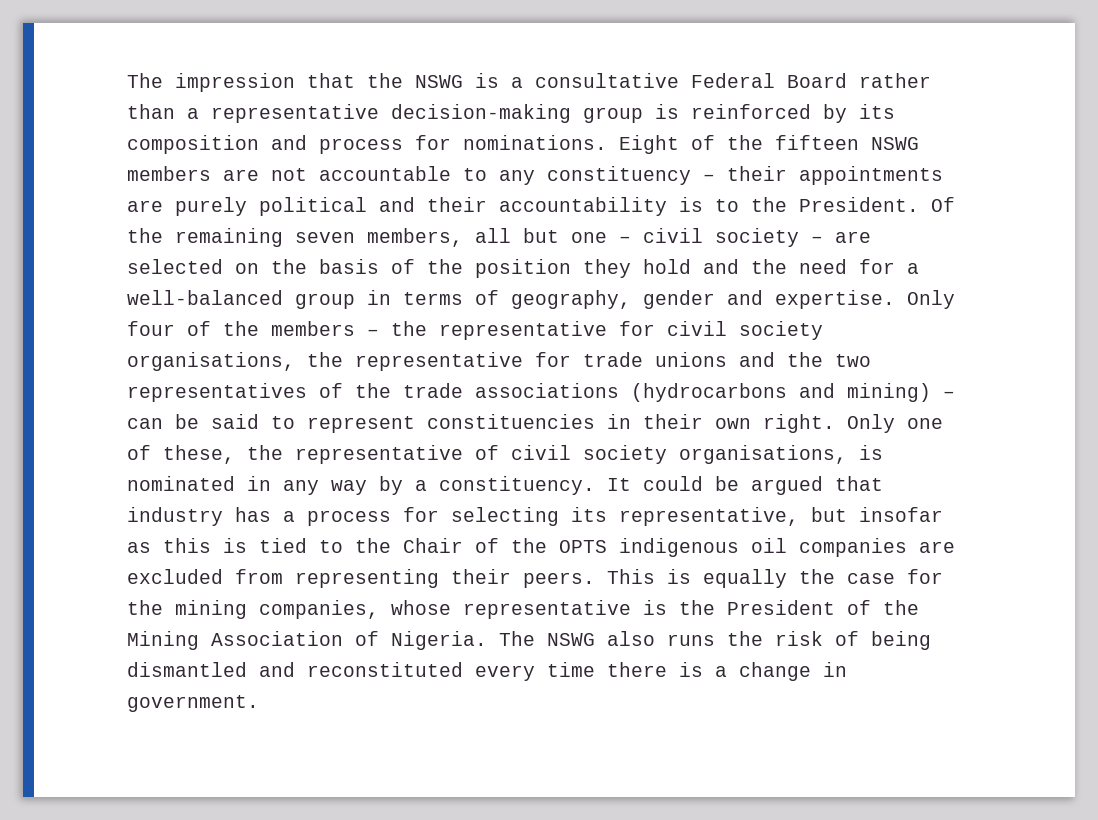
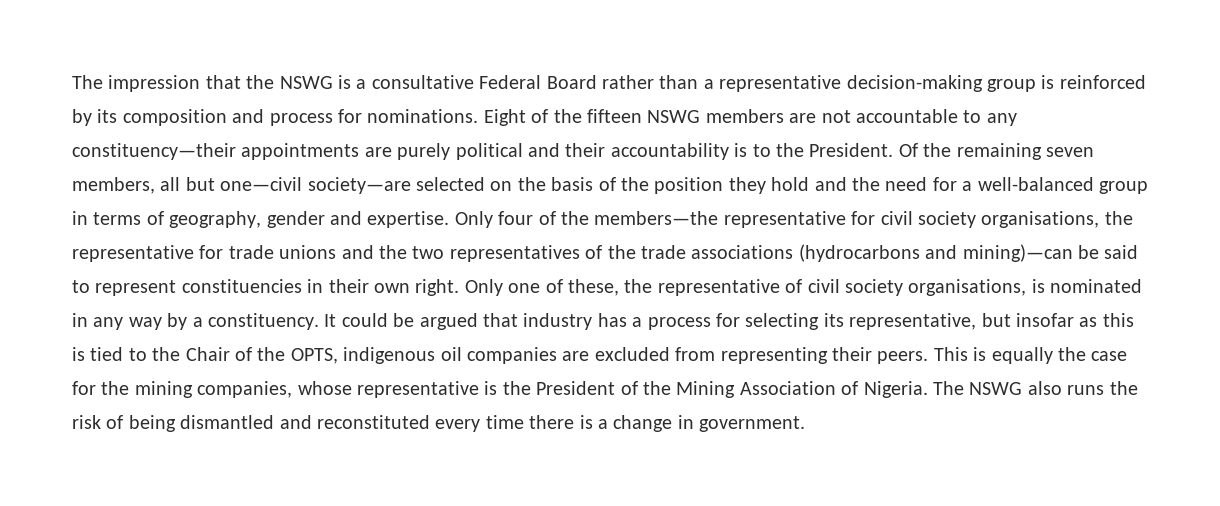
- Eight of the fifteen NSWG members are not accountable to any constituency – their appointments are purely political and their accountability is to the President.
+ Eight of the fifteen NSWG members are not accountable to any constituency—their appointments are purely political and their accountability is to the President.
- Of the remaining seven members, all but one – civil society – are selected on the basis of the position they hold and the need for a well-balanced group in terms of geography, gender and expertise.
+ Of the remaining seven members, all but one—civil society—are selected on the basis of the position they hold and the need for a well-balanced group in terms of geography, gender and expertise.
- Only four of the members – the representative for civil society organisations, the representative for trade unions and the two representatives of the trade associations (hydrocarbons and mining) – can be said to represent constituencies in their own right.
+ Only four of the members—the representative for civil society organisations, the representative for trade unions and the two representatives of the trade associations (hydrocarbons and mining)—can be said to represent constituencies in their own right.
- It could be argued that industry has a process for selecting its representative, but insofar as this is tied to the Chair of the OPTS indigenous oil companies are excluded from representing their peers.
+ It could be argued that industry has a process for selecting its representative, but insofar as this is tied to the Chair of the OPTS, indigenous oil companies are excluded from representing their peers.

